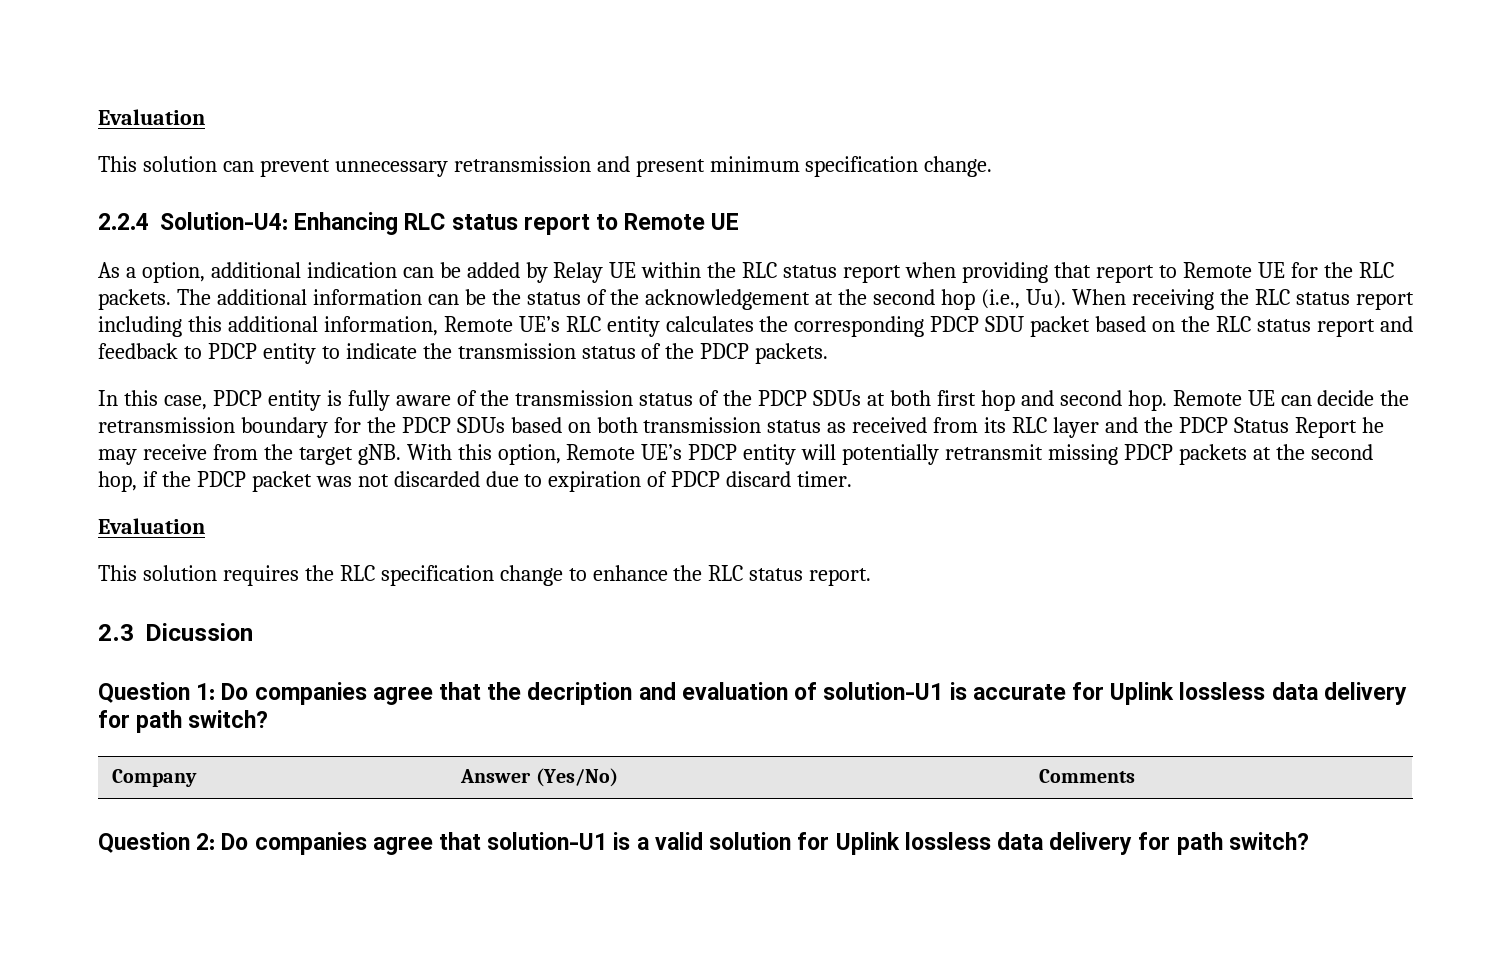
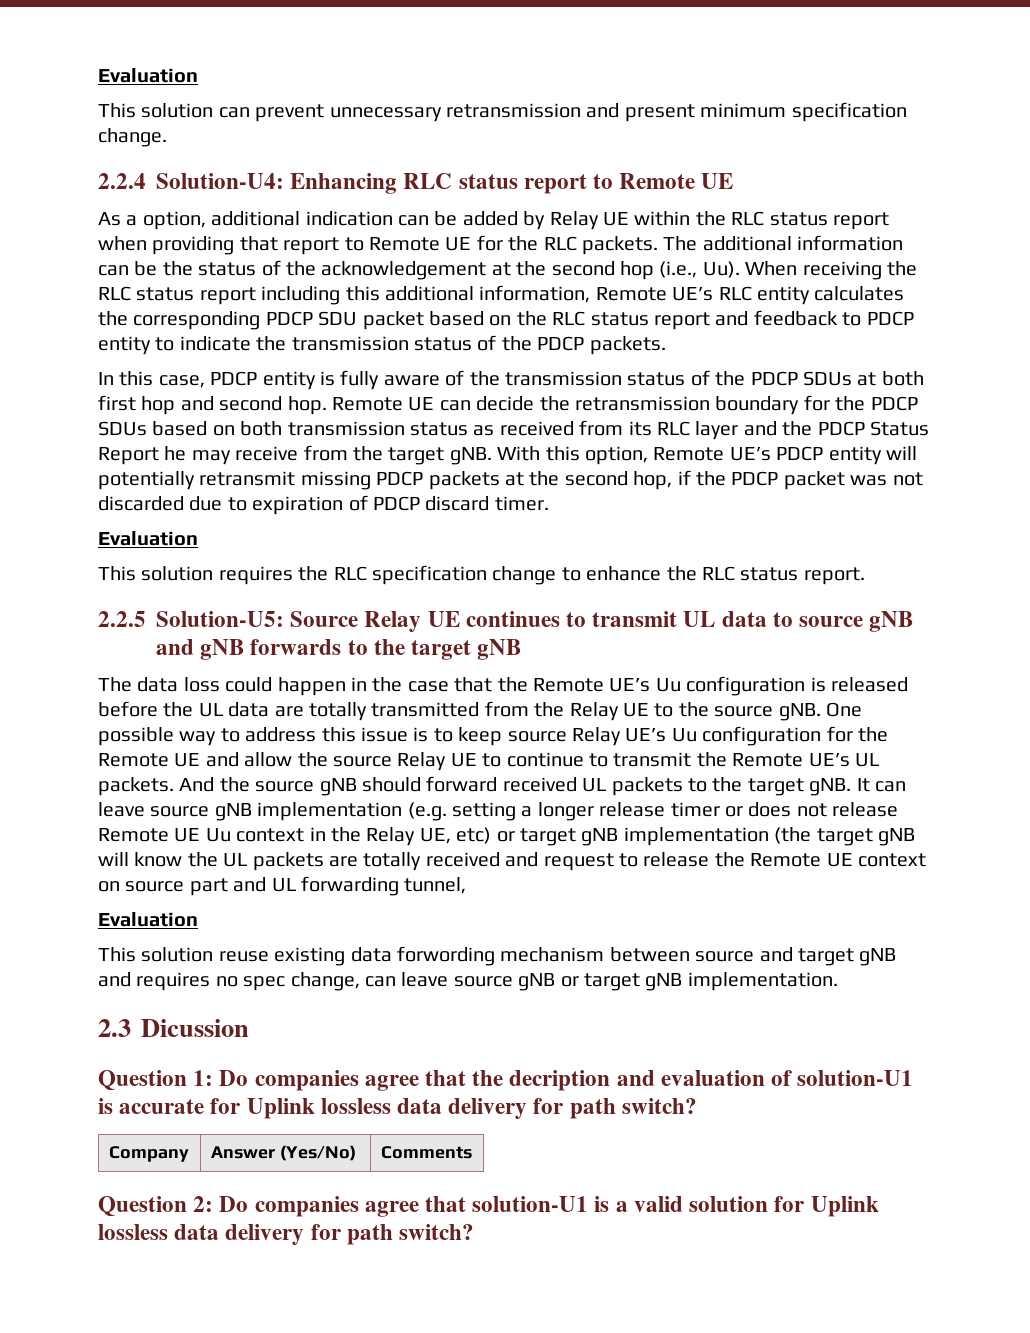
+ 2.2.5 Solution-U5: Source Relay UE continues to transmit UL data to source gNB and gNB forwards to the target gNB
+ The data loss could happen in the case that the Remote UE’s Uu configuration is released before the UL data are totally transmitted from the Relay UE to the source gNB. One possible way to address this issue is to keep source Relay UE’s Uu configuration for the Remote UE and allow the source Relay UE to continue to transmit the Remote UE’s UL packets. And the source gNB should forward received UL packets to the target gNB. It can leave source gNB implementation (e.g. setting a longer release timer or does not release Remote UE Uu context in the Relay UE, etc) or target gNB implementation (the target gNB will know the UL packets are totally received and request to release the Remote UE context on source part and UL forwarding tunnel,
+ Evaluation
+ This solution reuse existing data forwording mechanism between source and target gNB and requires no spec change, can leave source gNB or target gNB implementation.

